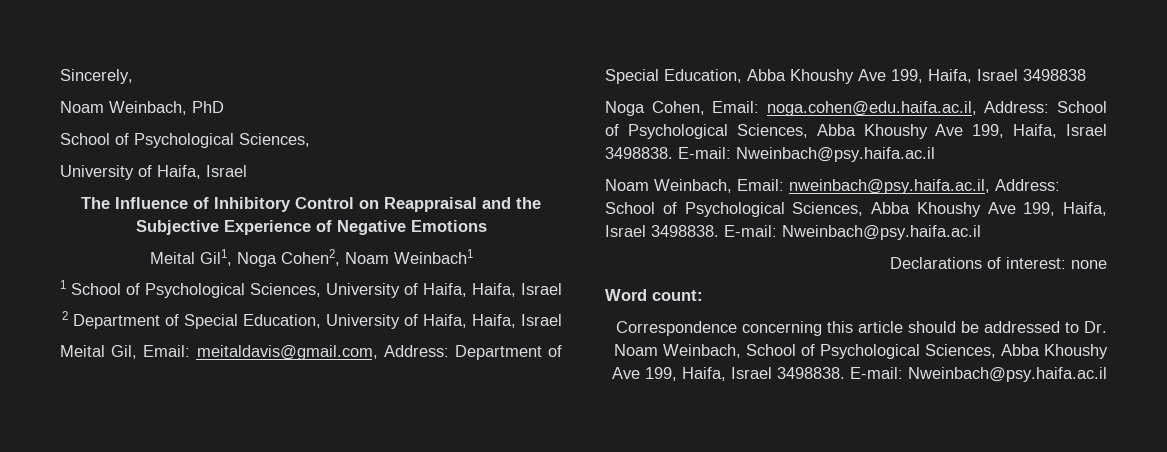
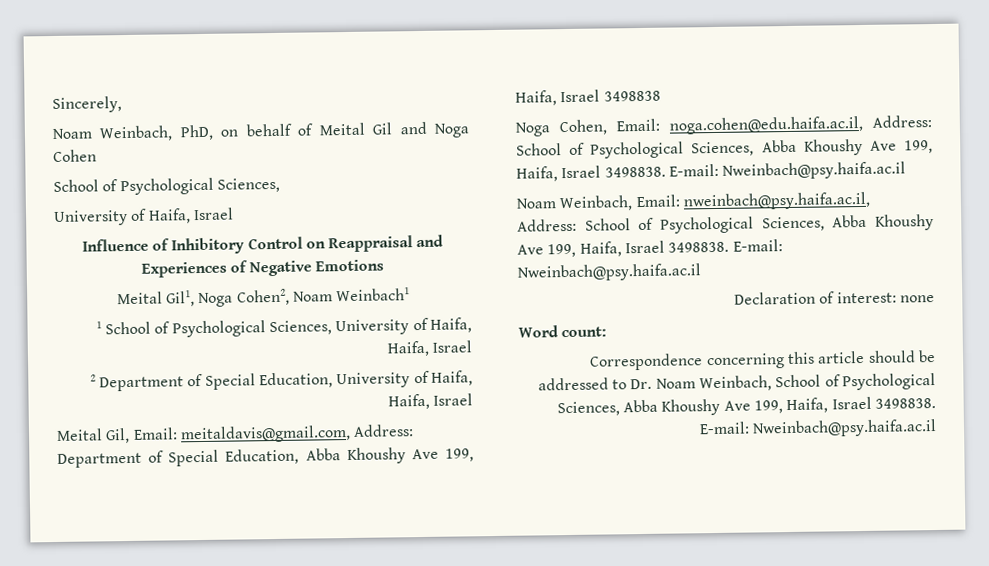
- Noam Weinbach, PhD
+ Noam Weinbach, PhD, on behalf of Meital Gil and Noga Cohen
- The Influence of Inhibitory Control on Reappraisal and the Subjective Experience of Negative Emotions
+ Influence of Inhibitory Control on Reappraisal and Experiences of Negative Emotions
- Declarations of interest: none
+ Declaration of interest: none

